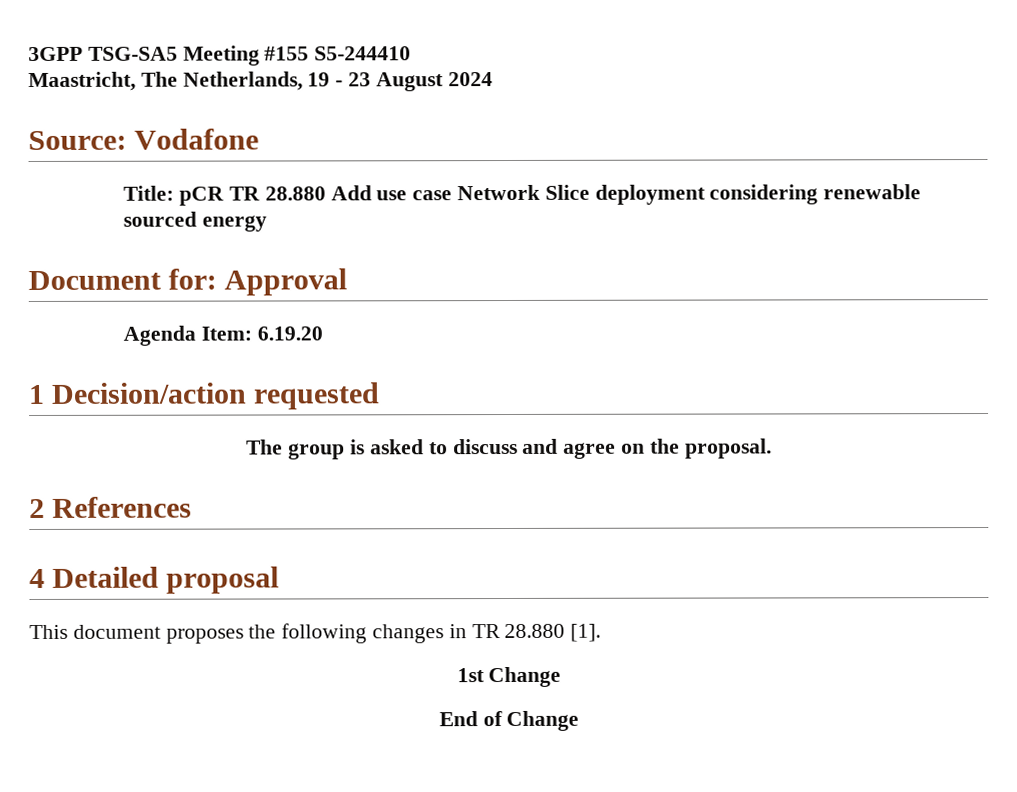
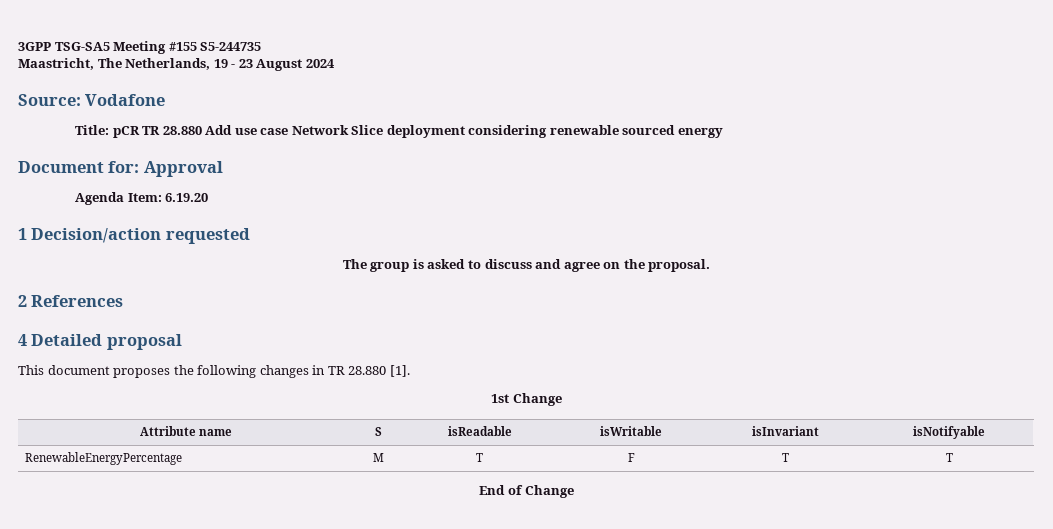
- 3GPP TSG-SA5 Meeting #155 S5-244410
+ 3GPP TSG-SA5 Meeting #155 S5-244735
+ Attribute name | S | isReadable | isWritable | isInvariant | isNotifyable
+ RenewableEnergyPercentage | M | T | F | T | T

